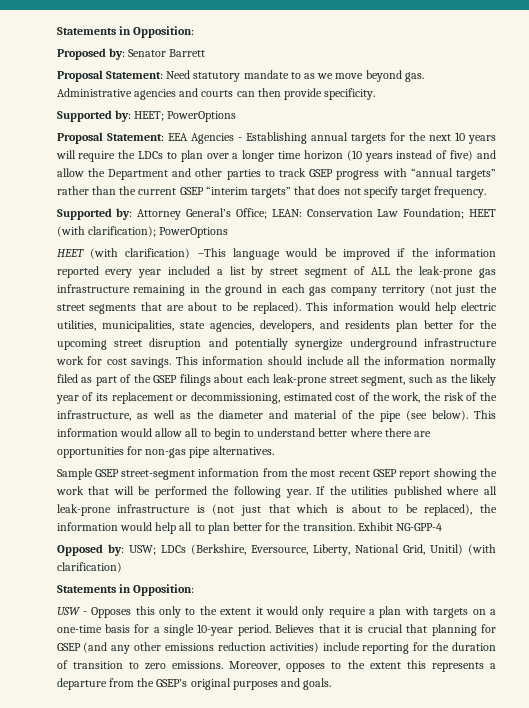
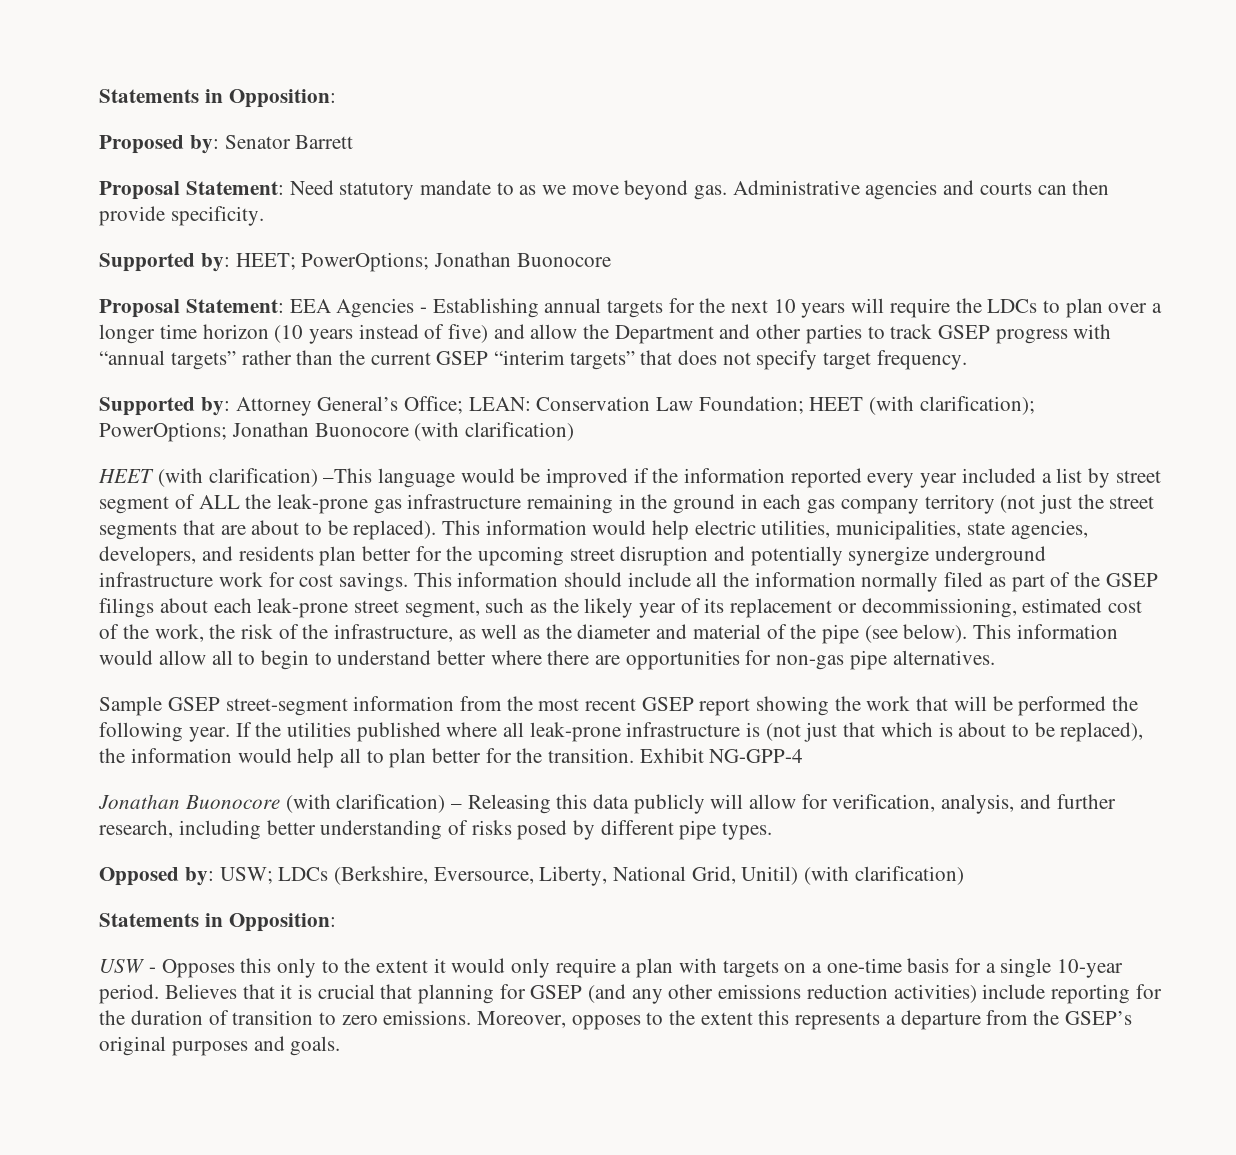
- Supported by: HEET; PowerOptions
+ Supported by: HEET; PowerOptions; Jonathan Buonocore
- Supported by: Attorney General’s Office; LEAN: Conservation Law Foundation; HEET (with clarification); PowerOptions
+ Supported by: Attorney General’s Office; LEAN: Conservation Law Foundation; HEET (with clarification); PowerOptions; Jonathan Buonocore (with clarification)
+ Jonathan Buonocore (with clarification) – Releasing this data publicly will allow for verification, analysis, and further research, including better understanding of risks posed by different pipe types.

